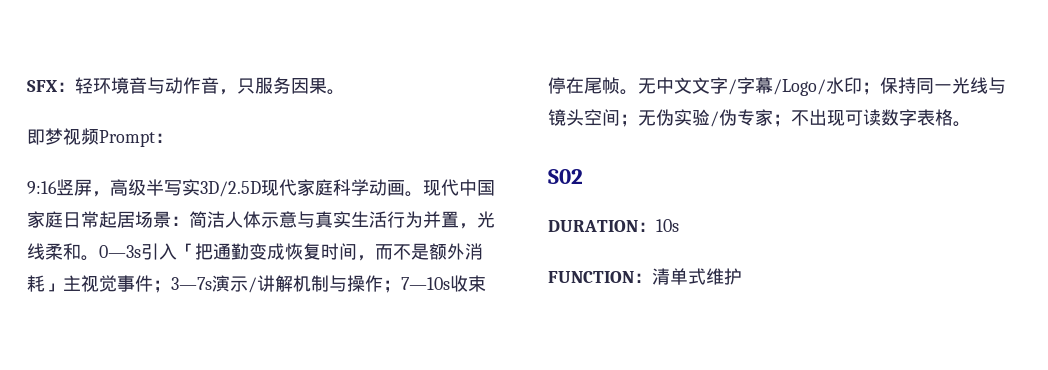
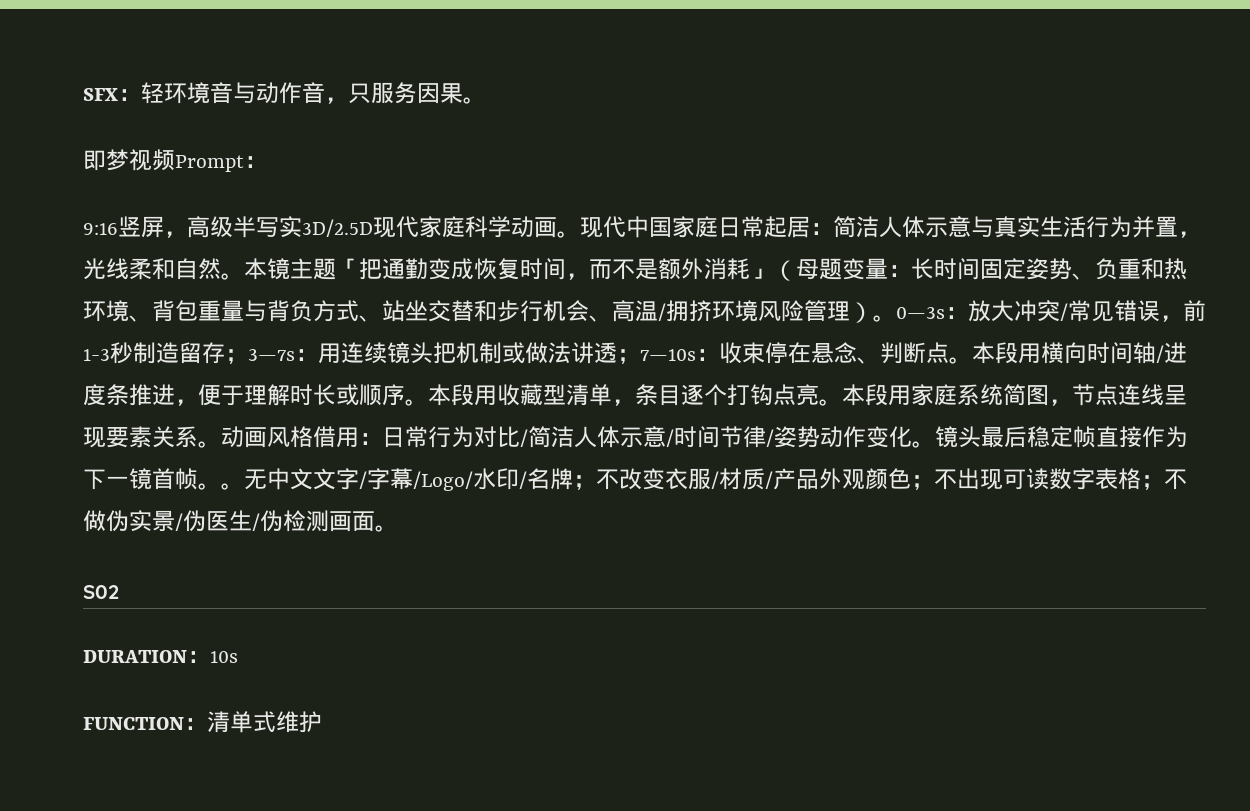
- 现代中国家庭日常起居场景：简洁人体示意与真实生活行为并置，光线柔和。0—3s引入「把通勤变成恢复时间，而不是额外消耗」主视觉事件；3—7s演示/讲解机制与操作；7—10s收束停在尾帧。
+ 现代中国家庭日常起居：简洁人体示意与真实生活行为并置，光线柔和自然。本镜主题「把通勤变成恢复时间，而不是额外消耗」（母题变量：长时间固定姿势、负重和热环境、背包重量与背负方式、站坐交替和步行机会、高温/拥挤环境风险管理）。0—3s：放大冲突/常见错误，前1-3秒制造留存；3—7s：用连续镜头把机制或做法讲透；7—10s：收束停在悬念、判断点。本段用横向时间轴/进度条推进，便于理解时长或顺序。本段用收藏型清单，条目逐个打钩点亮。本段用家庭系统简图，节点连线呈现要素关系。动画风格借用：日常行为对比/简洁人体示意/时间节律/姿势动作变化。镜头最后稳定帧直接作为下一镜首帧。。
- 无中文文字/字幕/Logo/水印；保持同一光线与镜头空间；无伪实验/伪专家；不出现可读数字表格。
+ 无中文文字/字幕/Logo/水印/名牌；不改变衣服/材质/产品外观颜色；不出现可读数字表格；不做伪实景/伪医生/伪检测画面。

